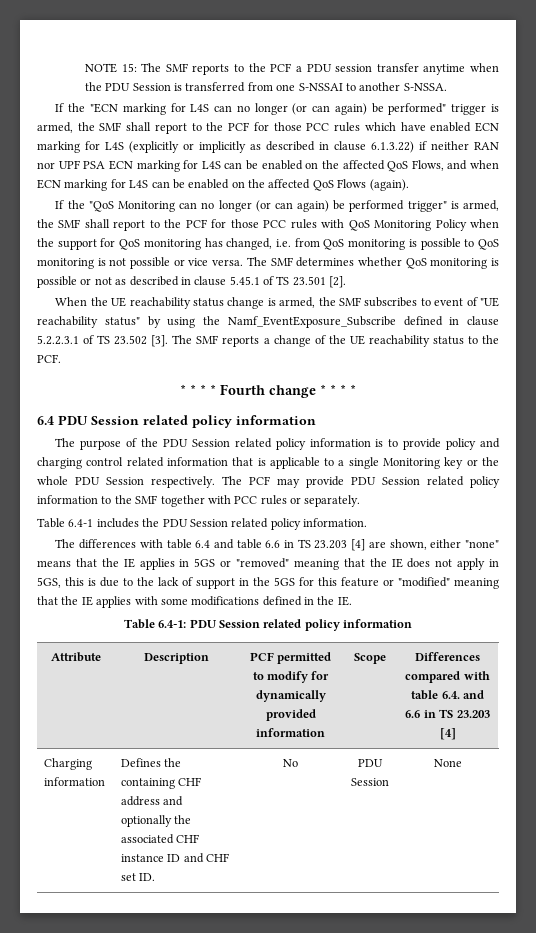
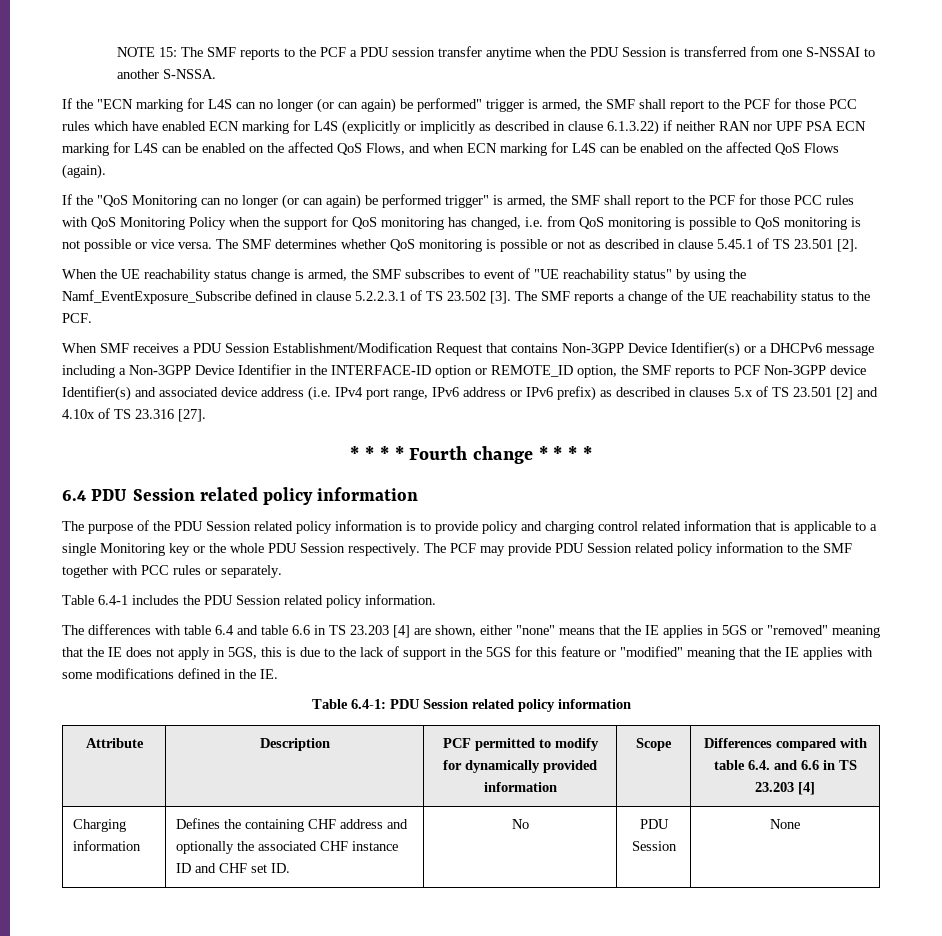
+ When SMF receives a PDU Session Establishment/Modification Request that contains Non-3GPP Device Identifier(s) or a DHCPv6 message including a Non-3GPP Device Identifier in the INTERFACE-ID option or REMOTE_ID option, the SMF reports to PCF Non-3GPP device Identifier(s) and associated device address (i.e. IPv4 port range, IPv6 address or IPv6 prefix) as described in clauses 5.x of TS 23.501 [2] and 4.10x of TS 23.316 [27].

